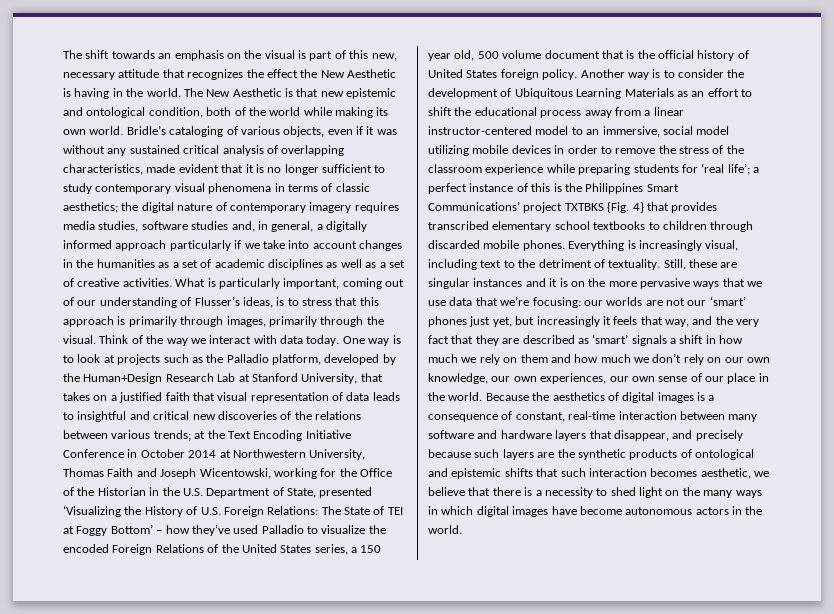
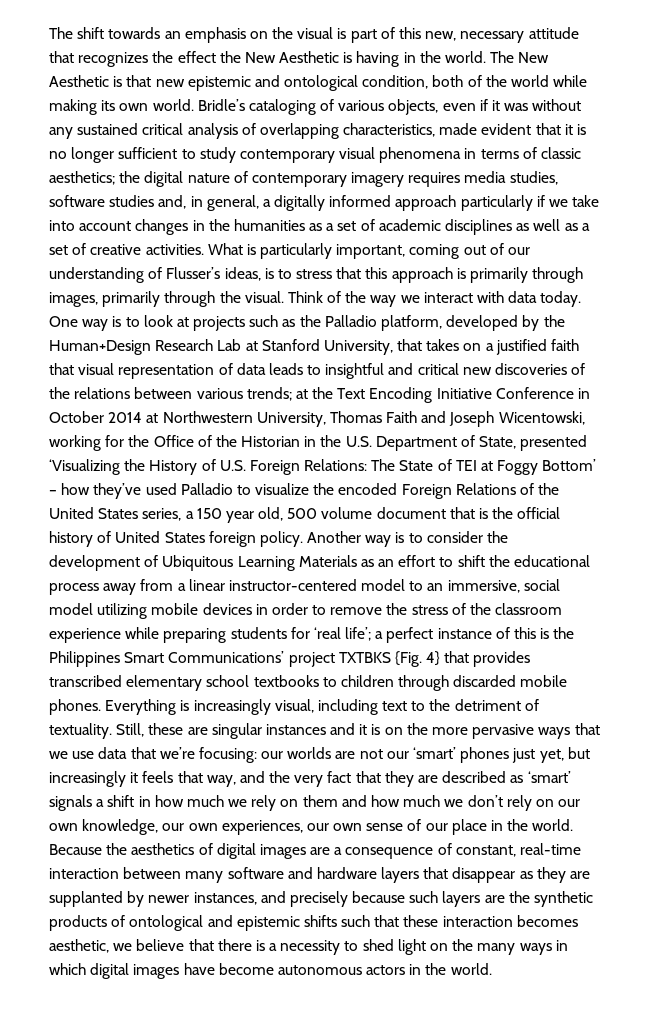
- Because the aesthetics of digital images is a consequence of constant, real-time interaction between many software and hardware layers that disappear, and precisely because such layers are the synthetic products of ontological and epistemic shifts that such interaction becomes aesthetic, we believe that there is a necessity to shed light on the many ways in which digital images have become autonomous actors in the world.
+ Because the aesthetics of digital images are a consequence of constant, real-time interaction between many software and hardware layers that disappear as they are supplanted by newer instances, and precisely because such layers are the synthetic products of ontological and epistemic shifts such that these interaction becomes aesthetic, we believe that there is a necessity to shed light on the many ways in which digital images have become autonomous actors in the world.

